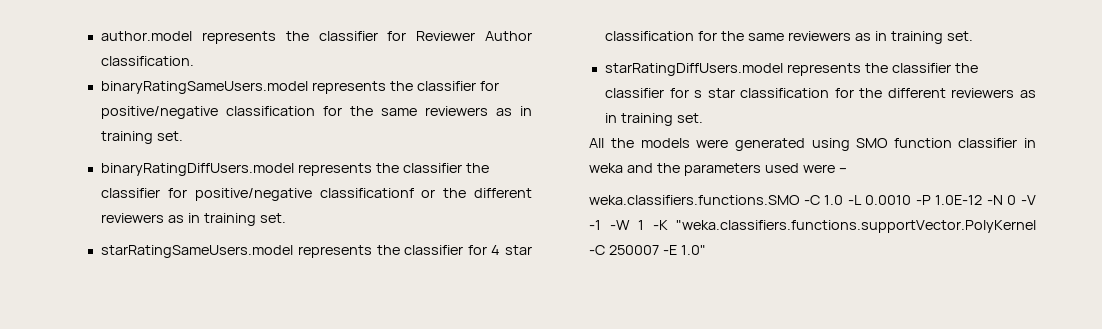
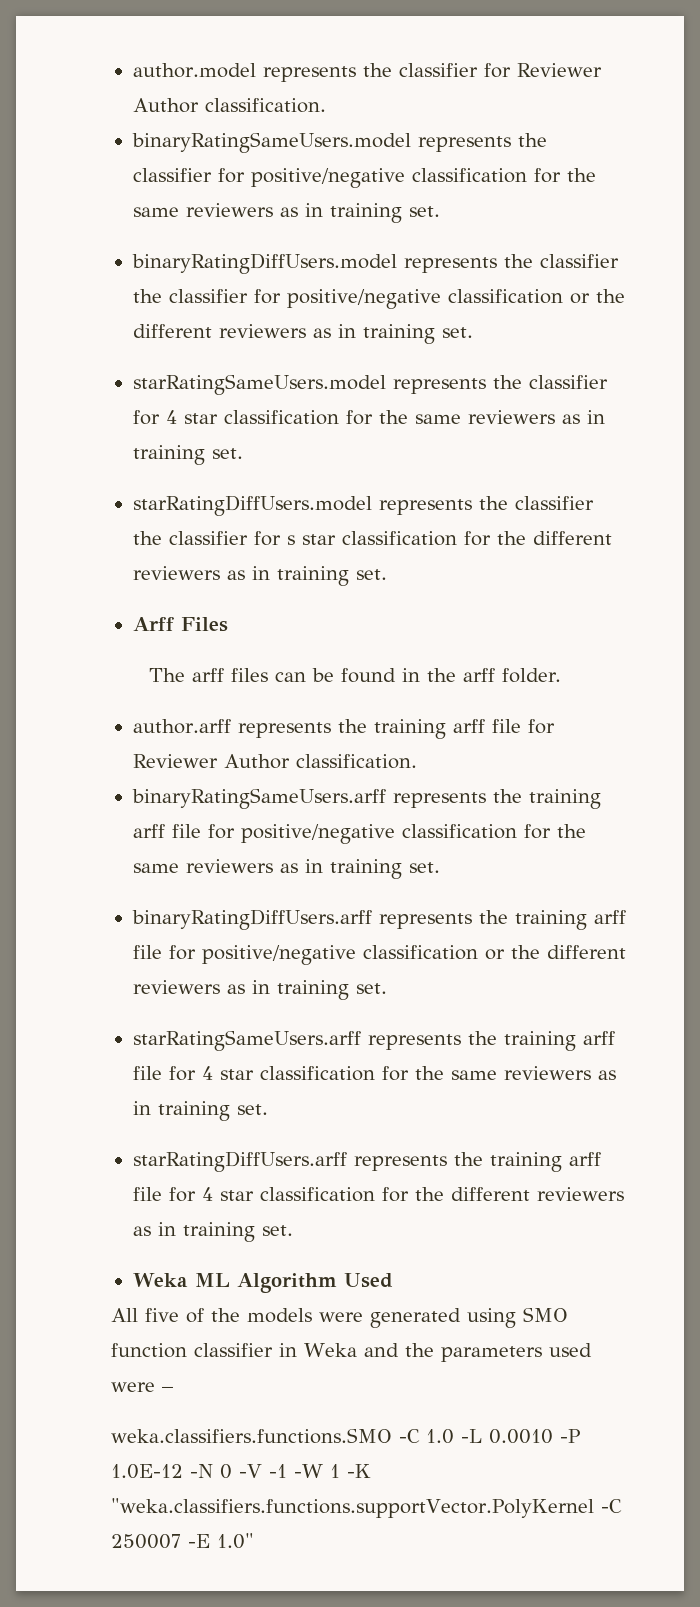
- binaryRatingDiffUsers.model represents the classifier the classifier for positive/negative classificationf or the different reviewers as in training set.
+ binaryRatingDiffUsers.model represents the classifier the classifier for positive/negative classification or the different reviewers as in training set.
+ Arff Files
+ The arff files can be found in the arff folder.
+ author.arff represents the training arff file for Reviewer Author classification.
+ binaryRatingSameUsers.arff represents the training arff file for positive/negative classification for the same reviewers as in training set.
+ binaryRatingDiffUsers.arff represents the training arff file for positive/negative classification or the different reviewers as in training set.
+ starRatingSameUsers.arff represents the training arff file for 4 star classification for the same reviewers as in training set.
+ starRatingDiffUsers.arff represents the training arff file for 4 star classification for the different reviewers as in training set.
+ Weka ML Algorithm Used
- All the models were generated using SMO function classifier in weka and the parameters used were –
+ All five of the models were generated using SMO function classifier in Weka and the parameters used were –

